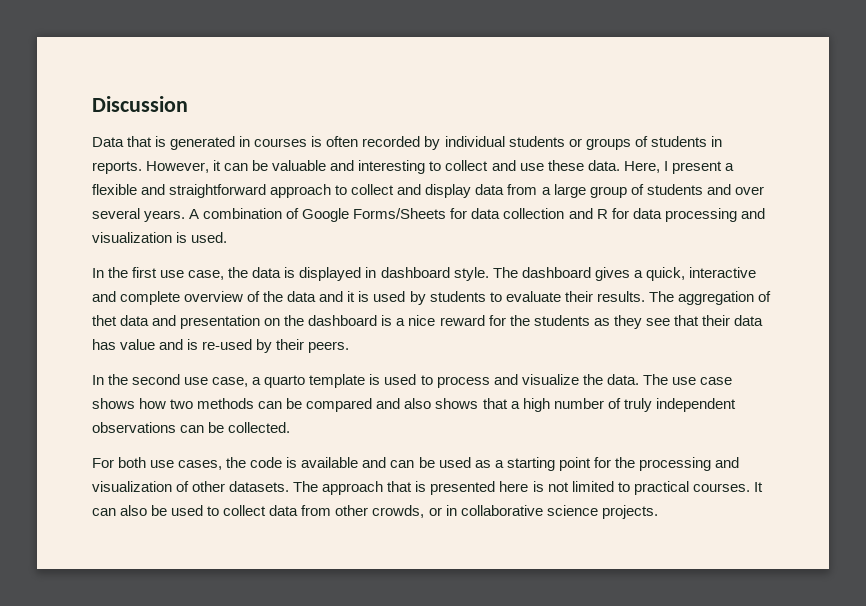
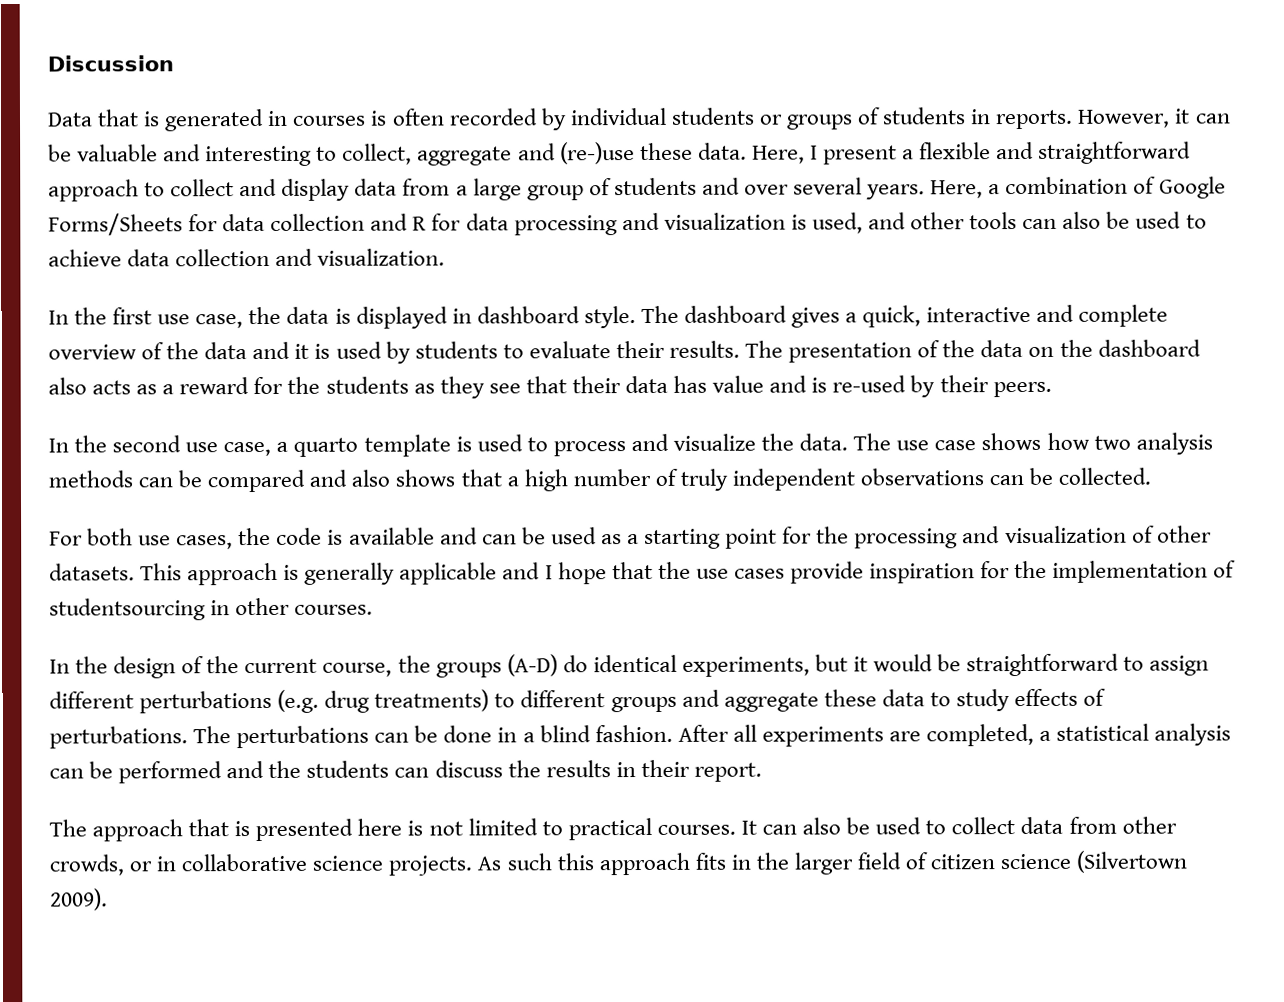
- However, it can be valuable and interesting to collect and use these data.
+ However, it can be valuable and interesting to collect, aggregate and (re-)use these data.
- A combination of Google Forms/Sheets for data collection and R for data processing and visualization is used.
+ Here, a combination of Google Forms/Sheets for data collection and R for data processing and visualization is used, and other tools can also be used to achieve data collection and visualization.
- The aggregation of thet data and presentation on the dashboard is a nice reward for the students as they see that their data has value and is re-used by their peers.
+ The presentation of the data on the dashboard also acts as a reward for the students as they see that their data has value and is re-used by their peers.
- The use case shows how two methods can be compared and also shows that a high number of truly independent observations can be collected.
+ The use case shows how two analysis methods can be compared and also shows that a high number of truly independent observations can be collected.
- For both use cases, the code is available and can be used as a starting point for the processing and visualization of other datasets. The approach that is presented here is not limited to practical courses.
+ For both use cases, the code is available and can be used as a starting point for the processing and visualization of other datasets. This approach is generally applicable and I hope that the use cases provide inspiration for the implementation of studentsourcing in other courses.
+ In the design of the current course, the groups (A-D) do identical experiments, but it would be straightforward to assign different perturbations (e.g. drug treatments) to different groups and aggregate these data to study effects of perturbations. The perturbations can be done in a blind fashion. After all experiments are completed, a statistical analysis can be performed and the students can discuss the results in their report.
+ The approach that is presented here is not limited to practical courses.
+ As such this approach fits in the larger field of citizen science (Silvertown 2009).

